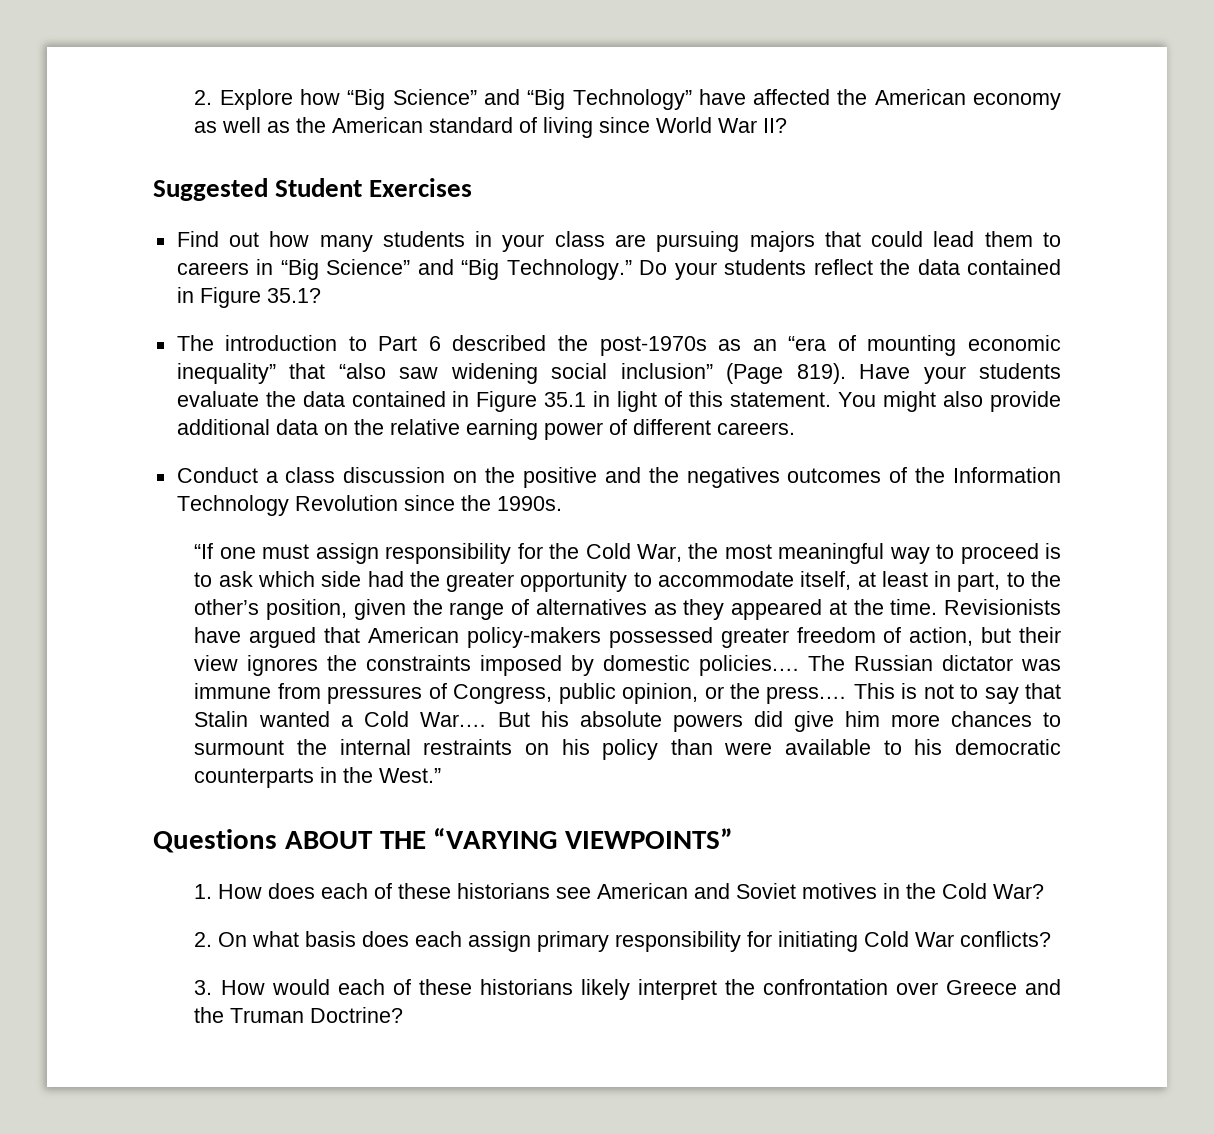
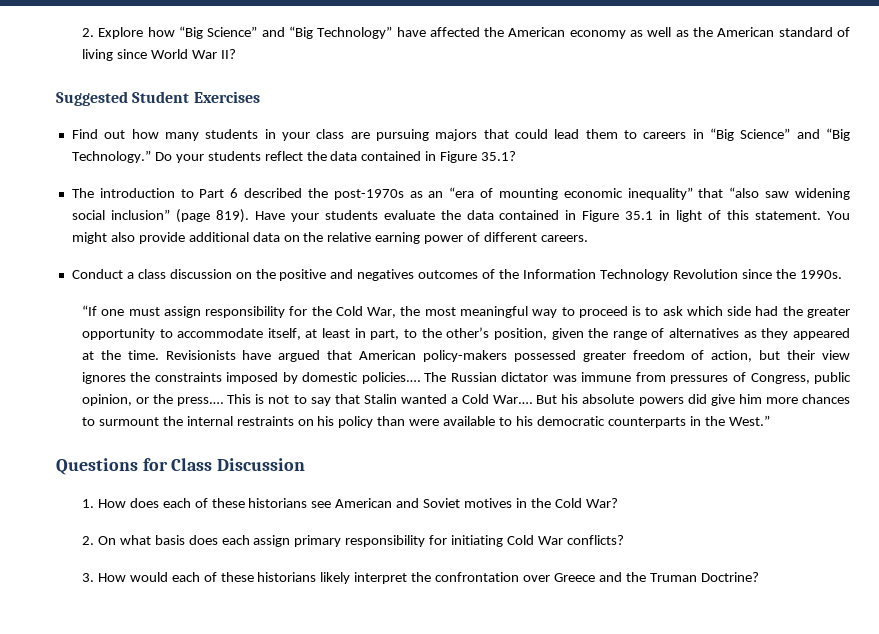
- The introduction to Part 6 described the post-1970s as an “era of mounting economic inequality” that “also saw widening social inclusion” (Page 819).
+ The introduction to Part 6 described the post-1970s as an “era of mounting economic inequality” that “also saw widening social inclusion” (page 819).
- Conduct a class discussion on the positive and the negatives outcomes of the Information Technology Revolution since the 1990s.
+ Conduct a class discussion on the positive and negatives outcomes of the Information Technology Revolution since the 1990s.
- Questions ABOUT THE “VARYING VIEWPOINTS”
+ Questions for Class Discussion

